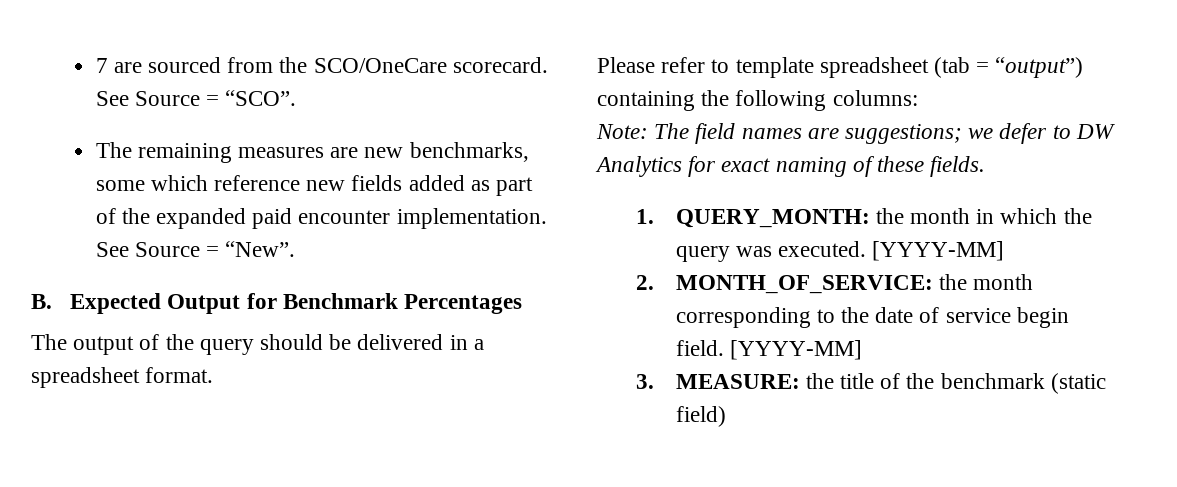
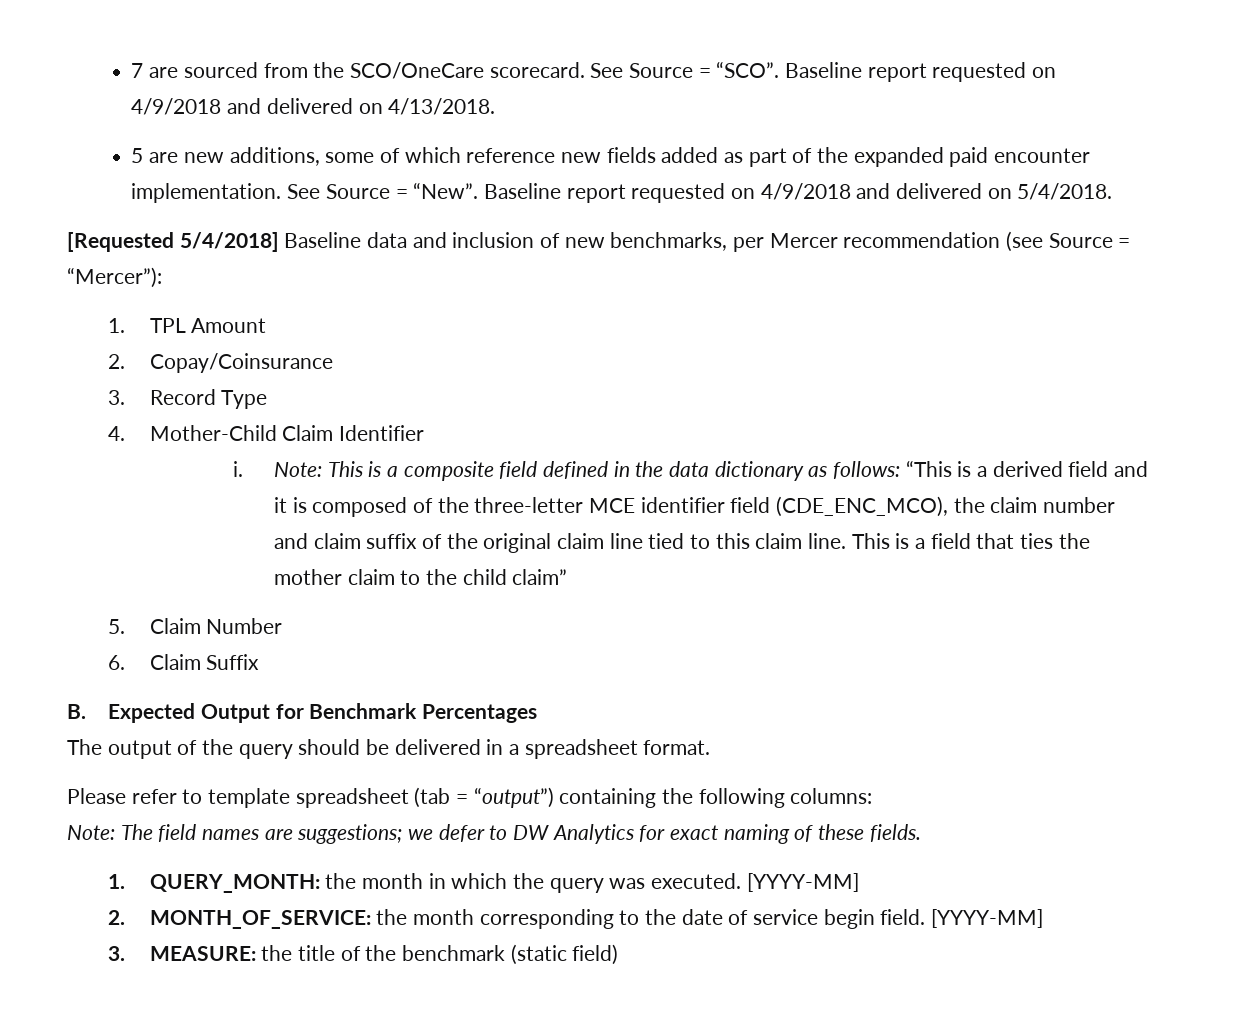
- See Source = “SCO”.
- The remaining measures are new benchmarks, some which reference new fields added as part of the expanded paid encounter implementation.
+ See Source = “SCO”. Baseline report requested on 4/9/2018 and delivered on 4/13/2018.
+ 5 are new additions, some of which reference new fields added as part of the expanded paid encounter implementation.
+ Baseline report requested on 4/9/2018 and delivered on 5/4/2018.
+ [Requested 5/4/2018] Baseline data and inclusion of new benchmarks, per Mercer recommendation (see Source = “Mercer”):
+ 1. TPL Amount
+ 2. Copay/Coinsurance
+ 3. Record Type
+ 4. Mother-Child Claim Identifier
+ i. Note: This is a composite field defined in the data dictionary as follows: “This is a derived field and it is composed of the three-letter MCE identifier field (CDE_ENC_MCO), the claim number and claim suffix of the original claim line tied to this claim line. This is a field that ties the mother claim to the child claim”
+ 5. Claim Number
+ 6. Claim Suffix

